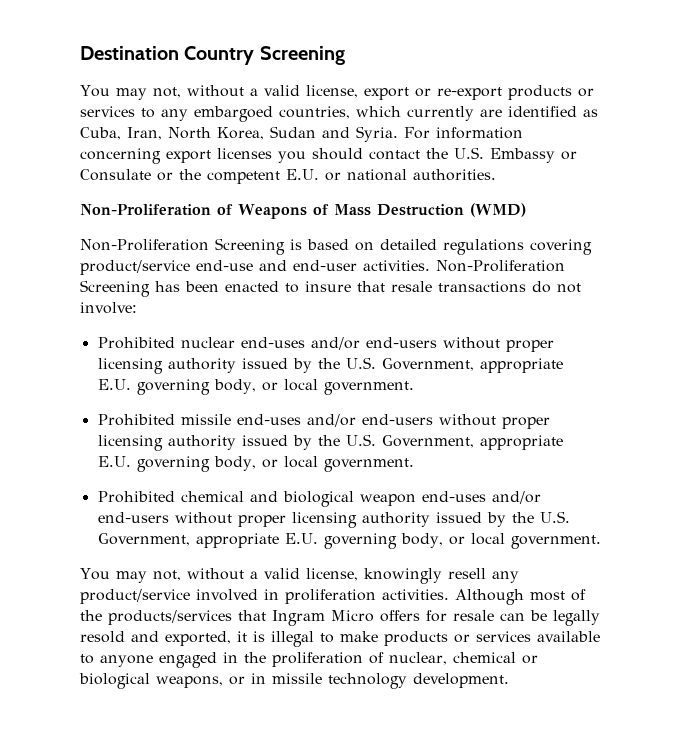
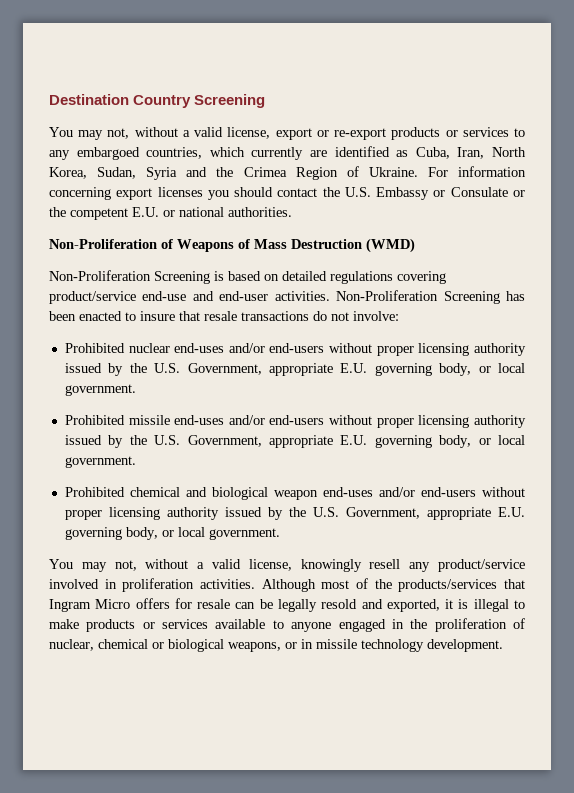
- You may not, without a valid license, export or re-export products or services to any embargoed countries, which currently are identified as Cuba, Iran, North Korea, Sudan and Syria.
+ You may not, without a valid license, export or re-export products or services to any embargoed countries, which currently are identified as Cuba, Iran, North Korea, Sudan, Syria and the Crimea Region of Ukraine.

